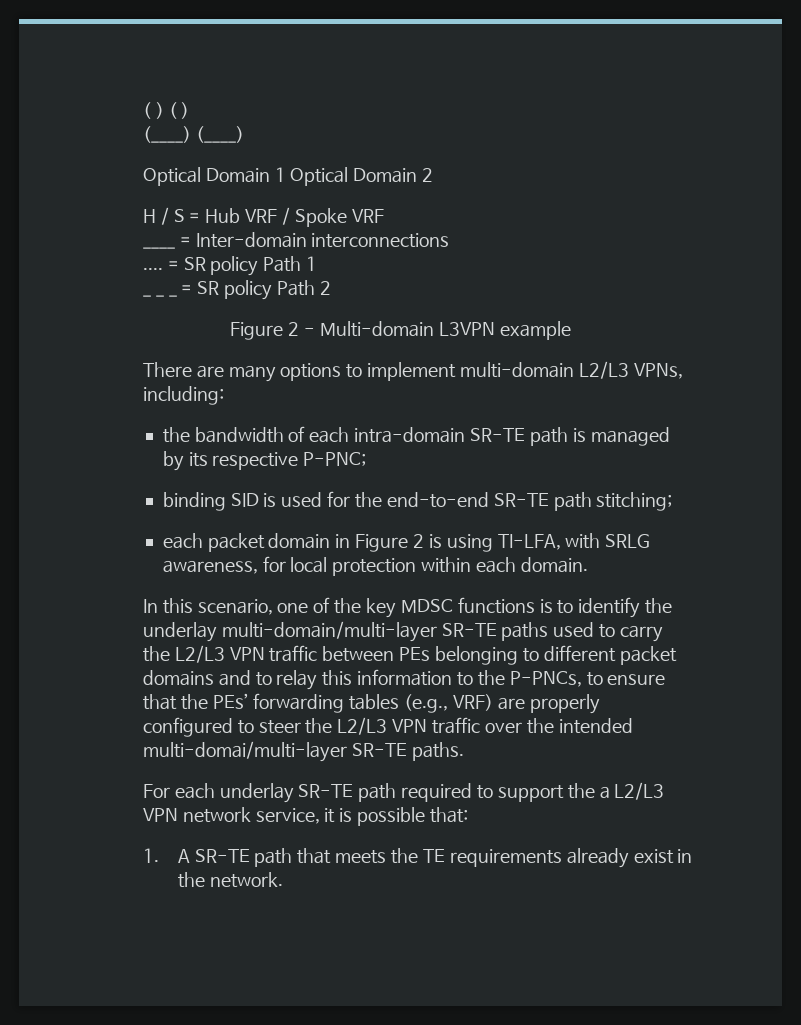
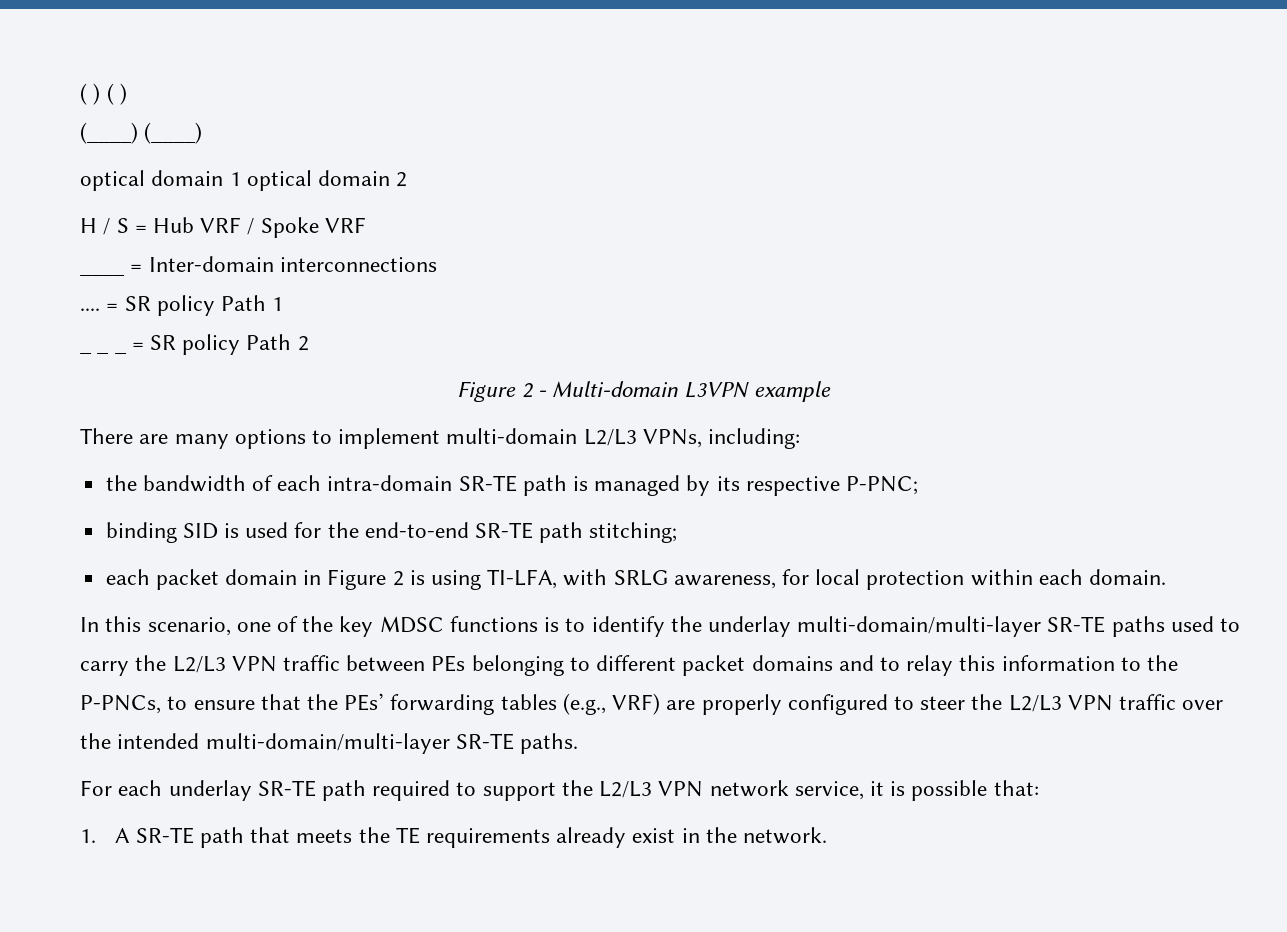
- Optical Domain 1 Optical Domain 2
+ optical domain 1 optical domain 2
- In this scenario, one of the key MDSC functions is to identify the underlay multi-domain/multi-layer SR-TE paths used to carry the L2/L3 VPN traffic between PEs belonging to different packet domains and to relay this information to the P-PNCs, to ensure that the PEs’ forwarding tables (e.g., VRF) are properly configured to steer the L2/L3 VPN traffic over the intended multi-domai/multi-layer SR-TE paths.
+ In this scenario, one of the key MDSC functions is to identify the underlay multi-domain/multi-layer SR-TE paths used to carry the L2/L3 VPN traffic between PEs belonging to different packet domains and to relay this information to the P-PNCs, to ensure that the PEs’ forwarding tables (e.g., VRF) are properly configured to steer the L2/L3 VPN traffic over the intended multi-domain/multi-layer SR-TE paths.
- For each underlay SR-TE path required to support the a L2/L3 VPN network service, it is possible that:
+ For each underlay SR-TE path required to support the L2/L3 VPN network service, it is possible that:

